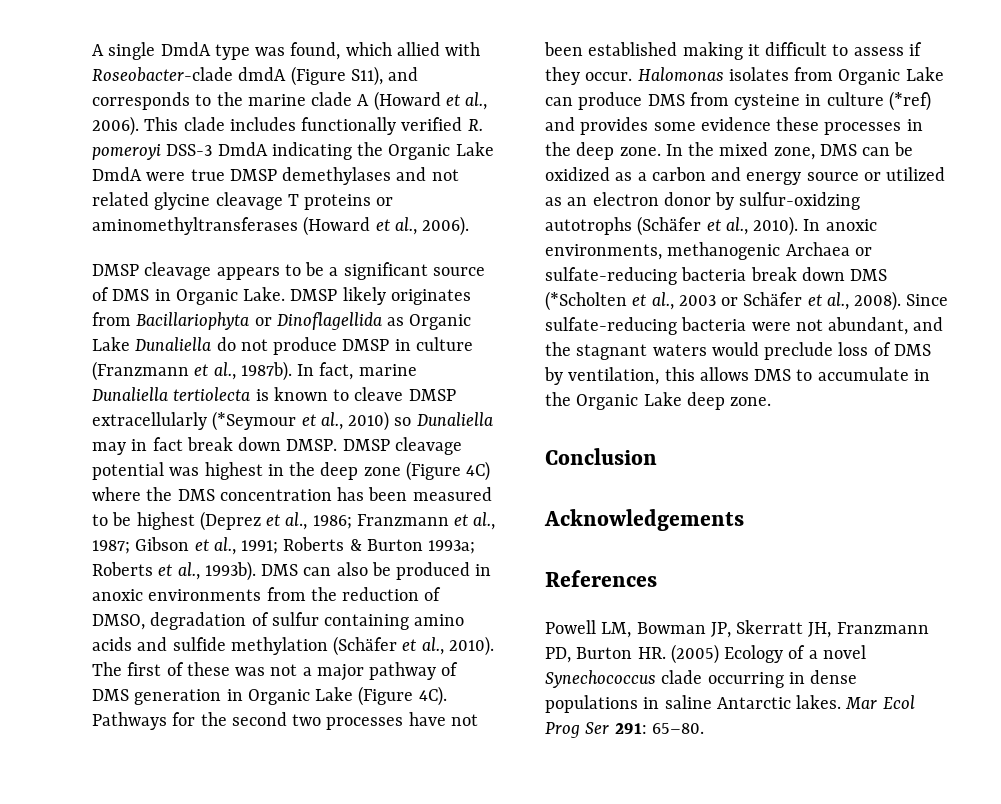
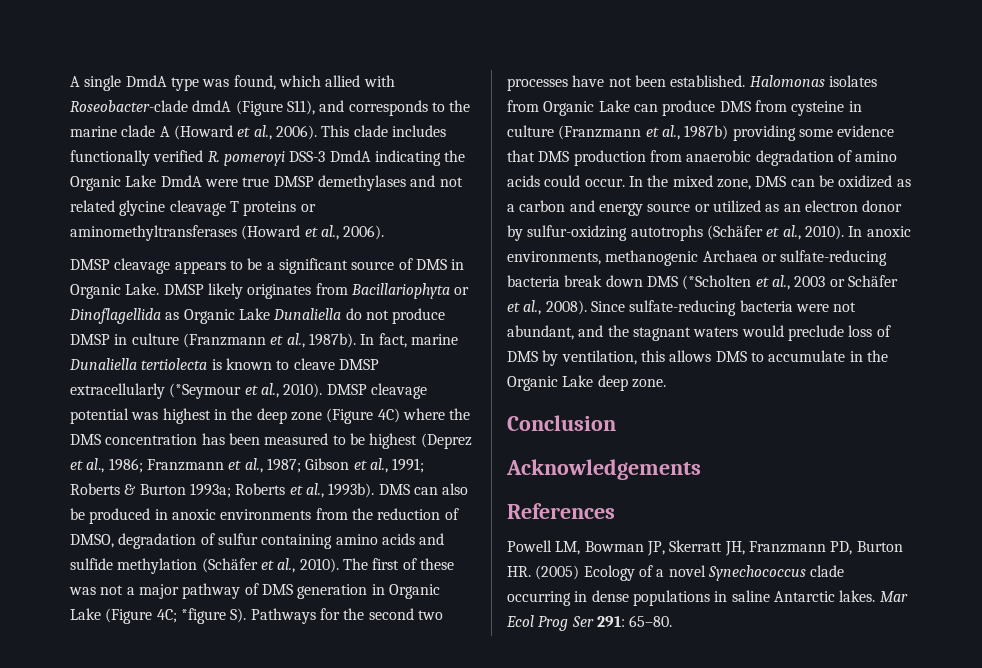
- In fact, marine Dunaliella tertiolecta is known to cleave DMSP extracellularly (*Seymour et al., 2010) so Dunaliella may in fact break down DMSP.
+ In fact, marine Dunaliella tertiolecta is known to cleave DMSP extracellularly (*Seymour et al., 2010).
- The first of these was not a major pathway of DMS generation in Organic Lake (Figure 4C). Pathways for the second two processes have not been established making it difficult to assess if they occur.
+ The first of these was not a major pathway of DMS generation in Organic Lake (Figure 4C; *figure S). Pathways for the second two processes have not been established.
- Halomonas isolates from Organic Lake can produce DMS from cysteine in culture (*ref) and provides some evidence these processes in the deep zone.
+ Halomonas isolates from Organic Lake can produce DMS from cysteine in culture (Franzmann et al., 1987b) providing some evidence that DMS production from anaerobic degradation of amino acids could occur.

